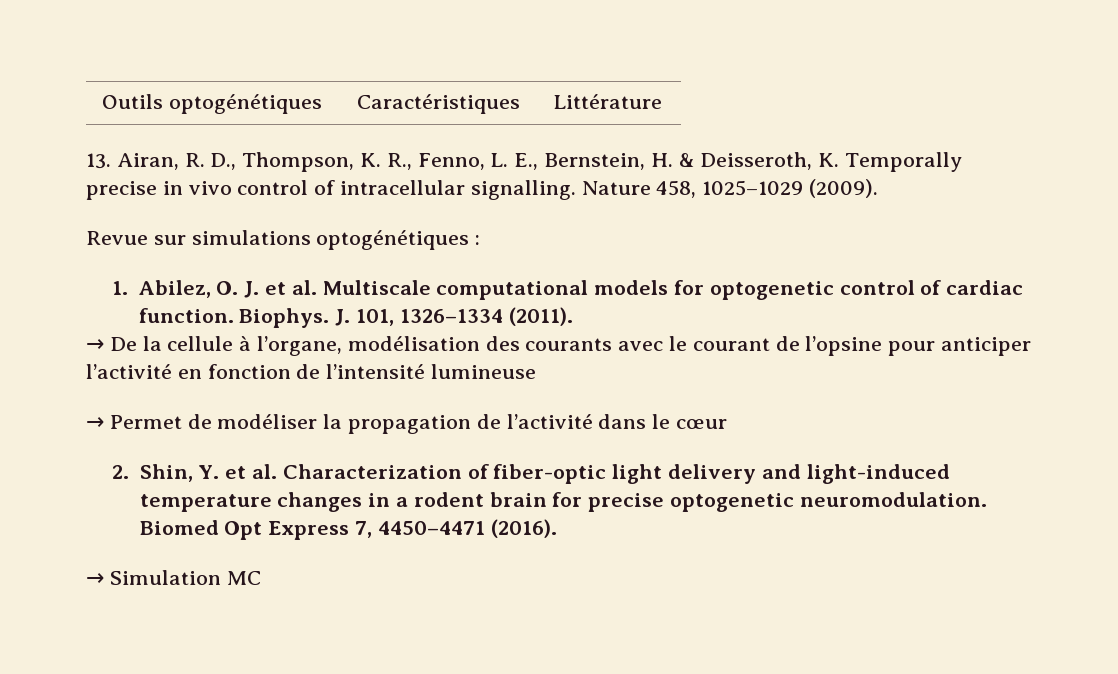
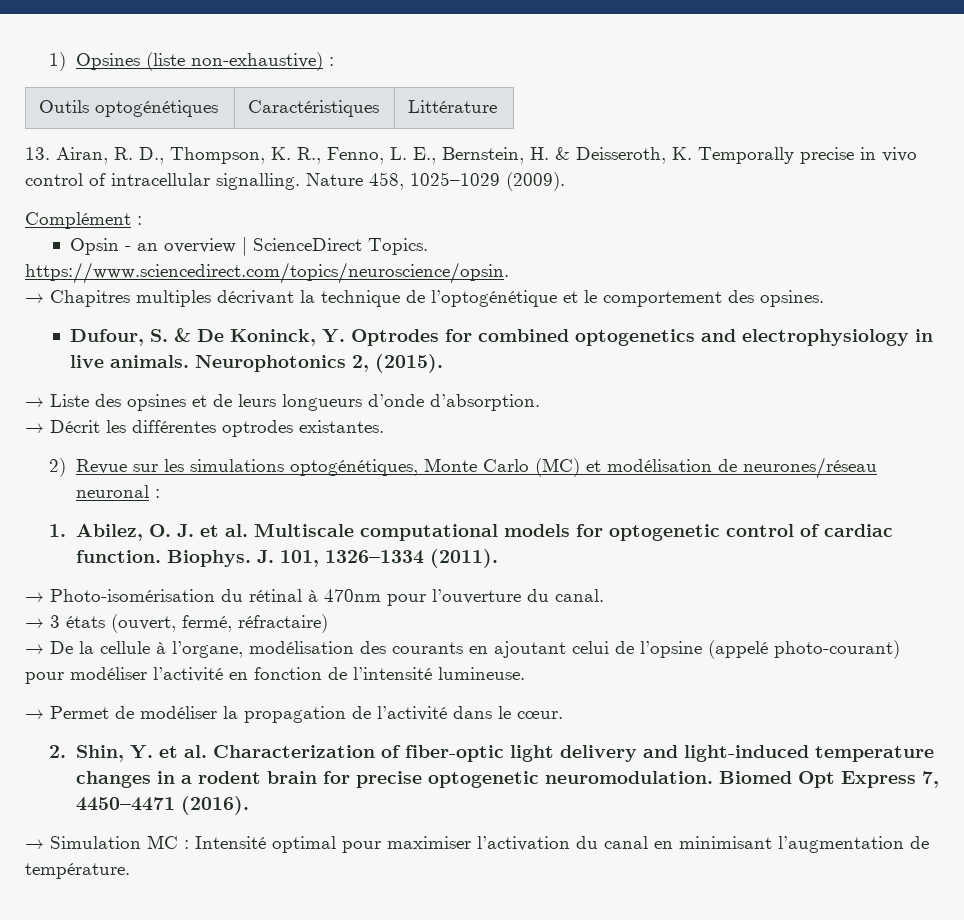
+ 1) Opsines (liste non-exhaustive) :
- Revue sur simulations optogénétiques :
+ Complément :
+ Opsin - an overview | ScienceDirect Topics.
+ https://www.sciencedirect.com/topics/neuroscience/opsin.
+ → Chapitres multiples décrivant la technique de l’optogénétique et le comportement des opsines.
+ Dufour, S. & De Koninck, Y. Optrodes for combined optogenetics and electrophysiology in live animals. Neurophotonics 2, (2015).
+ → Liste des opsines et de leurs longueurs d’onde d’absorption.
+ → Décrit les différentes optrodes existantes.
+ 2) Revue sur les simulations optogénétiques, Monte Carlo (MC) et modélisation de neurones/réseau neuronal :
+ → Photo-isomérisation du rétinal à 470nm pour l’ouverture du canal.
+ → 3 états (ouvert, fermé, réfractaire)
- → De la cellule à l’organe, modélisation des courants avec le courant de l’opsine pour anticiper l’activité en fonction de l’intensité lumineuse
+ → De la cellule à l’organe, modélisation des courants en ajoutant celui de l’opsine (appelé photo-courant) pour modéliser l’activité en fonction de l’intensité lumineuse.
- → Permet de modéliser la propagation de l’activité dans le cœur
+ → Permet de modéliser la propagation de l’activité dans le cœur.
- → Simulation MC
+ → Simulation MC : Intensité optimal pour maximiser l’activation du canal en minimisant l’augmentation de température.

